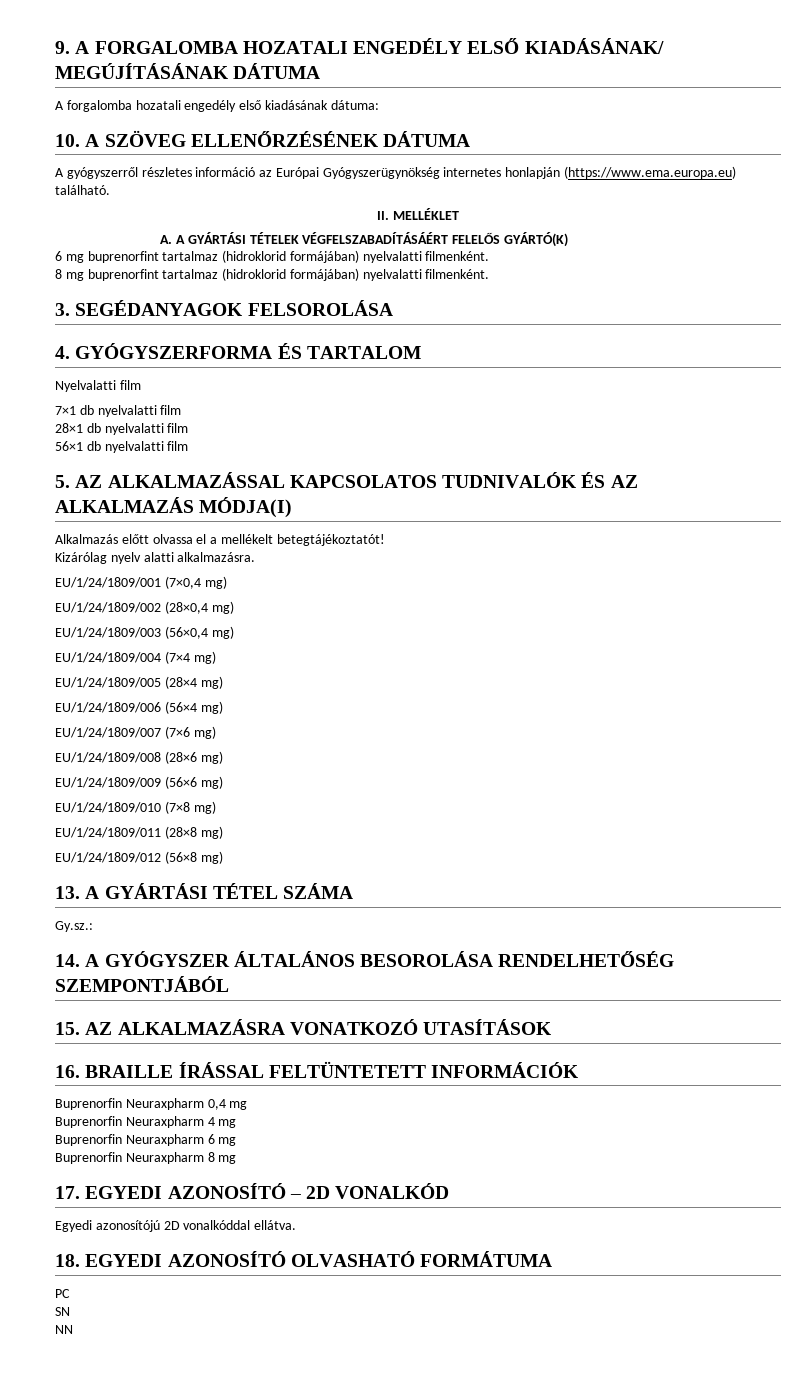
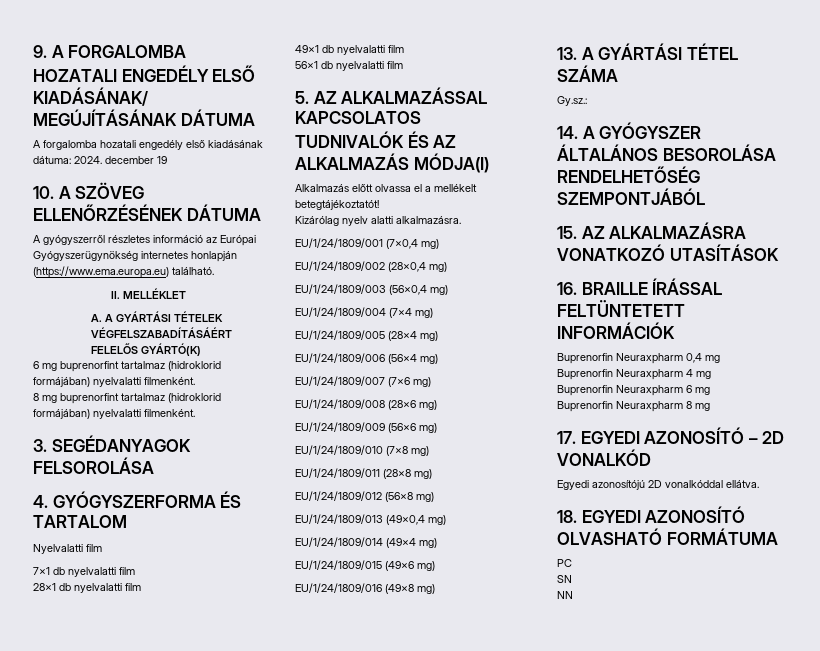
- A forgalomba hozatali engedély első kiadásának dátuma:
+ A forgalomba hozatali engedély első kiadásának dátuma: 2024. december 19
+ 49×1 db nyelvalatti film
+ EU/1/24/1809/013 (49×0,4 mg)
+ EU/1/24/1809/014 (49×4 mg)
+ EU/1/24/1809/015 (49×6 mg)
+ EU/1/24/1809/016 (49×8 mg)

